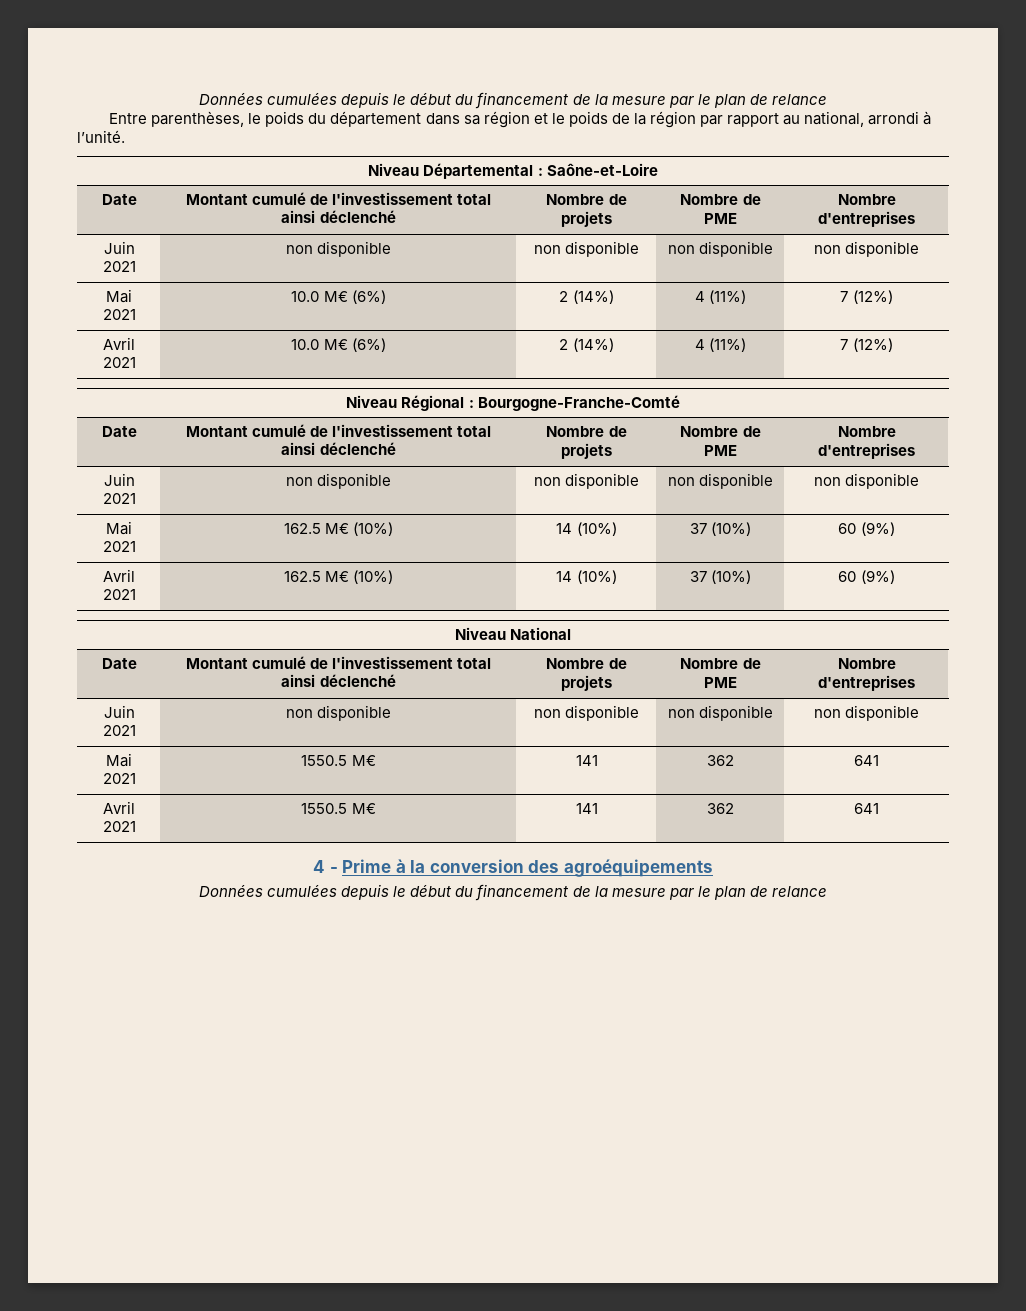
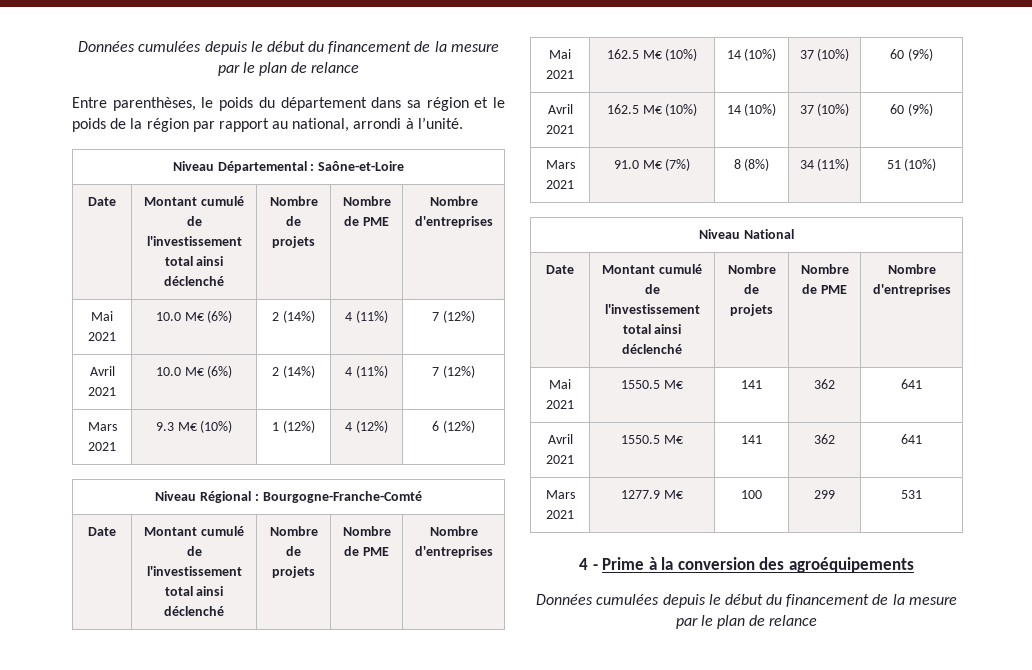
  Niveau Départemental : Saône-et-Loire
  Date | Montant cumulé de l'investissement total ainsi déclenché | Nombre de projets | Nombre de PME | Nombre d'entreprises
- Juin 2021 | non disponible | non disponible | non disponible | non disponible
+ Mars 2021 | 9.3 M€ (10%) | 1 (12%) | 4 (12%) | 6 (12%)
  Niveau Régional : Bourgogne-Franche-Comté
  Date | Montant cumulé de l'investissement total ainsi déclenché | Nombre de projets | Nombre de PME | Nombre d'entreprises
- Juin 2021 | non disponible | non disponible | non disponible | non disponible
+ Mars 2021 | 91.0 M€ (7%) | 8 (8%) | 34 (11%) | 51 (10%)
  Niveau National
  Date | Montant cumulé de l'investissement total ainsi déclenché | Nombre de projets | Nombre de PME | Nombre d'entreprises
- Juin 2021 | non disponible | non disponible | non disponible | non disponible
+ Mars 2021 | 1277.9 M€ | 100 | 299 | 531

